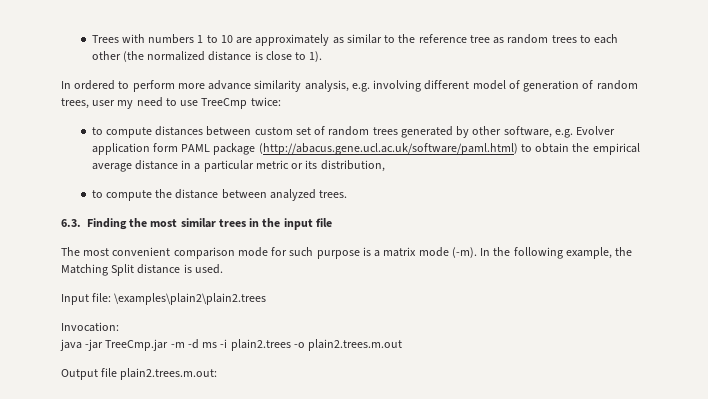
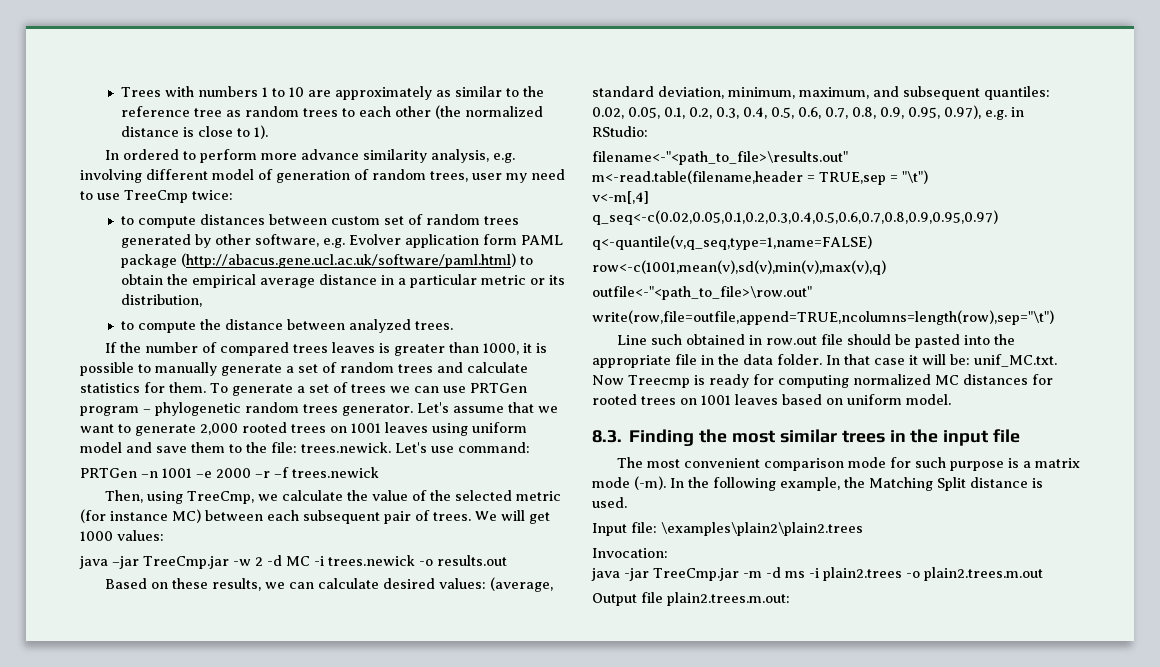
- 6.3. Finding the most similar trees in the input file
+ If the number of compared trees leaves is greater than 1000, it is possible to manually generate a set of random trees and calculate statistics for them. To generate a set of trees we can use PRTGen program – phylogenetic random trees generator. Let's assume that we want to generate 2,000 rooted trees on 1001 leaves using uniform model and save them to the file: trees.newick. Let's use command:
+ PRTGen –n 1001 –e 2000 –r –f trees.newick
+ Then, using TreeCmp, we calculate the value of the selected metric (for instance MC) between each subsequent pair of trees. We will get 1000 values:
+ java –jar TreeCmp.jar -w 2 -d MC -i trees.newick -o results.out
+ Based on these results, we can calculate desired values: (average, standard deviation, minimum, maximum, and subsequent quantiles: 0.02, 0.05, 0.1, 0.2, 0.3, 0.4, 0.5, 0.6, 0.7, 0.8, 0.9, 0.95, 0.97), e.g. in RStudio:
+ filename<-"<path_to_file>\results.out"
+ m<-read.table(filename,header = TRUE,sep = "\t")
+ v<-m[,4]
+ q_seq<-c(0.02,0.05,0.1,0.2,0.3,0.4,0.5,0.6,0.7,0.8,0.9,0.95,0.97)
+ q<-quantile(v,q_seq,type=1,name=FALSE)
+ row<-c(1001,mean(v),sd(v),min(v),max(v),q)
+ outfile<-"<path_to_file>\row.out"
+ write(row,file=outfile,append=TRUE,ncolumns=length(row),sep="\t")
+ Line such obtained in row.out file should be pasted into the appropriate file in the data folder. In that case it will be: unif_MC.txt. Now Treecmp is ready for computing normalized MC distances for rooted trees on 1001 leaves based on uniform model.
+ 8.3. Finding the most similar trees in the input file

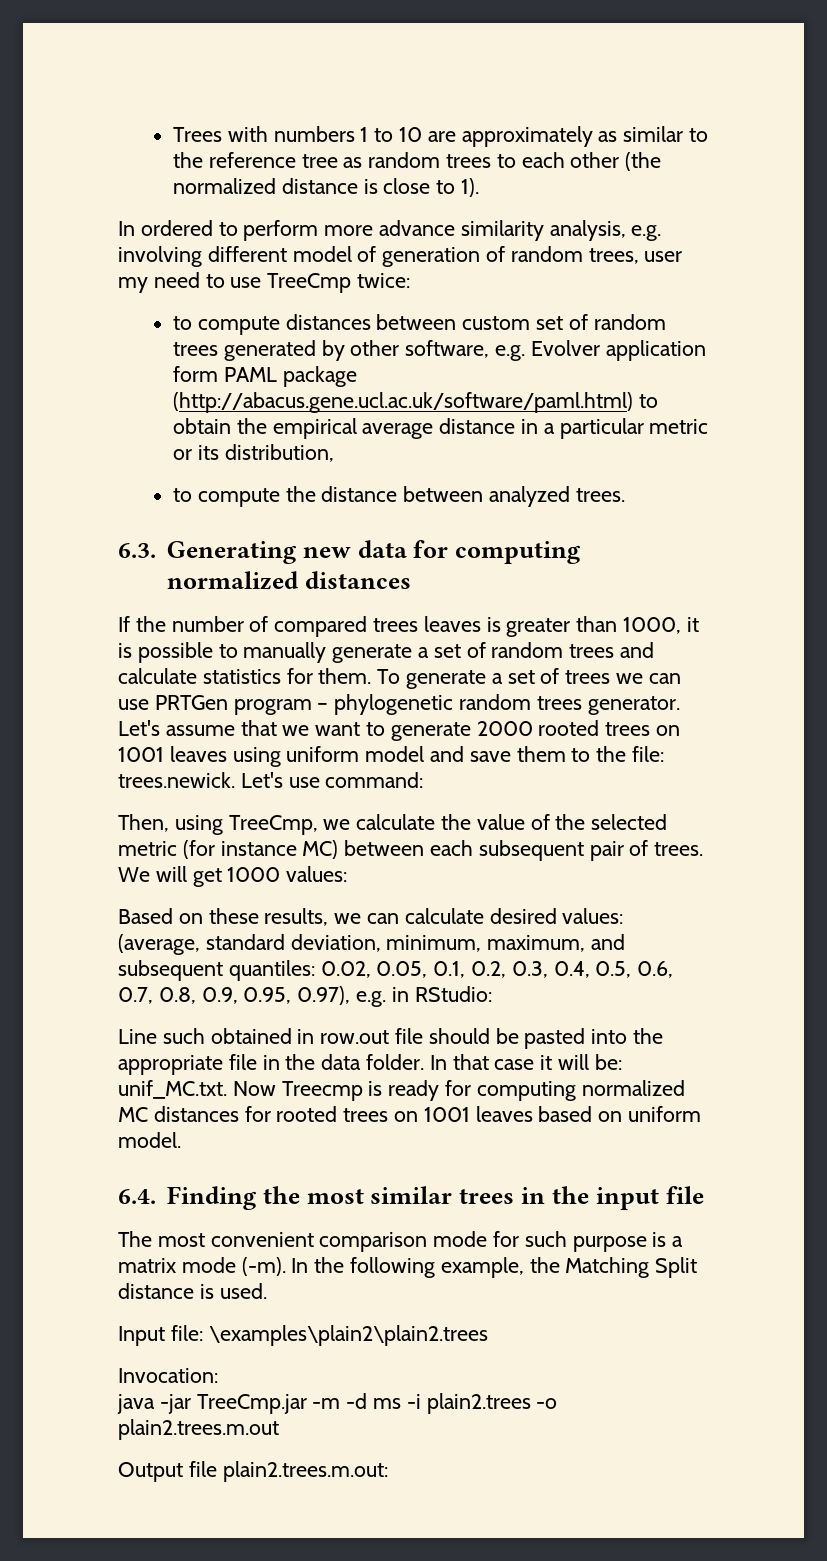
+ 6.3. Generating new data for computing normalized distances
- Let's assume that we want to generate 2,000 rooted trees on 1001 leaves using uniform model and save them to the file: trees.newick. Let's use command:
+ Let's assume that we want to generate 2000 rooted trees on 1001 leaves using uniform model and save them to the file: trees.newick. Let's use command:
- PRTGen –n 1001 –e 2000 –r –f trees.newick
- java –jar TreeCmp.jar -w 2 -d MC -i trees.newick -o results.out
- filename<-"<path_to_file>\results.out"
- m<-read.table(filename,header = TRUE,sep = "\t")
- v<-m[,4]
- q_seq<-c(0.02,0.05,0.1,0.2,0.3,0.4,0.5,0.6,0.7,0.8,0.9,0.95,0.97)
- q<-quantile(v,q_seq,type=1,name=FALSE)
- row<-c(1001,mean(v),sd(v),min(v),max(v),q)
- outfile<-"<path_to_file>\row.out"
- write(row,file=outfile,append=TRUE,ncolumns=length(row),sep="\t")
- 8.3. Finding the most similar trees in the input file
+ 6.4. Finding the most similar trees in the input file

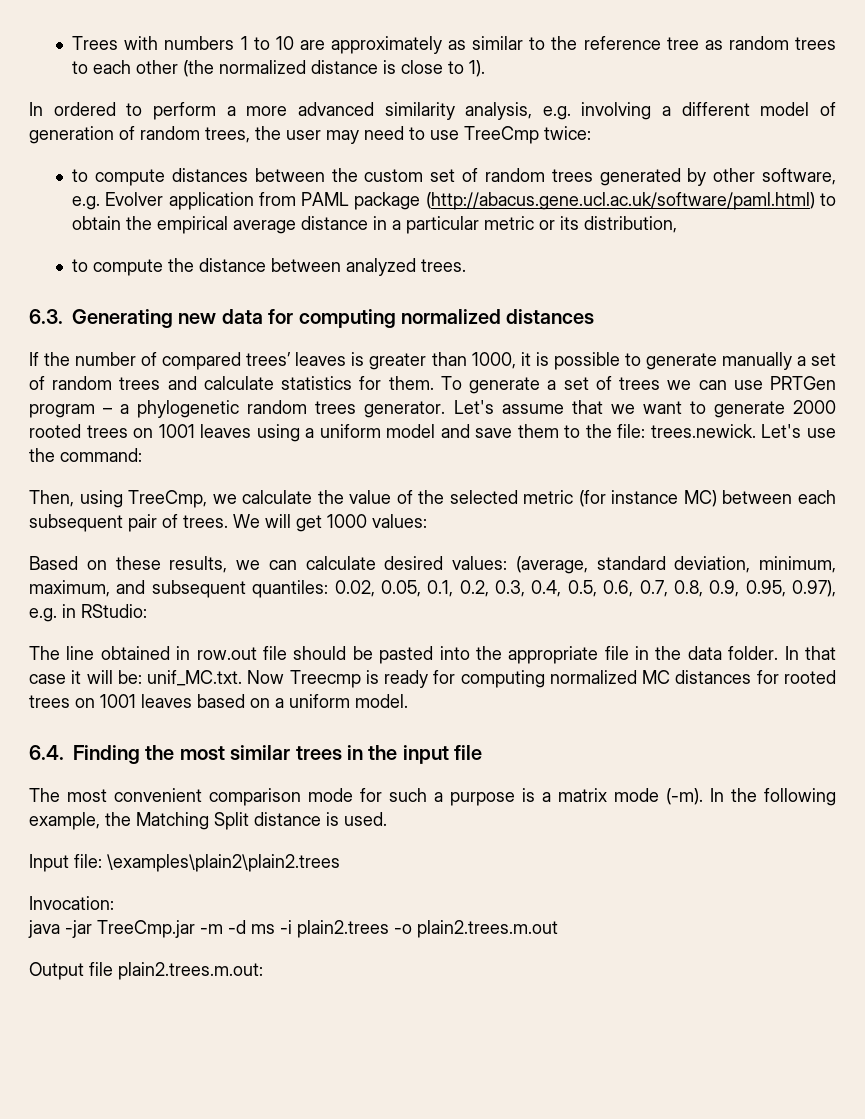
- In ordered to perform more advance similarity analysis, e.g. involving different model of generation of random trees, user my need to use TreeCmp twice:
+ In ordered to perform a more advanced similarity analysis, e.g. involving a different model of generation of random trees, the user may need to use TreeCmp twice:
- to compute distances between custom set of random trees generated by other software, e.g. Evolver application form PAML package (http://abacus.gene.ucl.ac.uk/software/paml.html) to obtain the empirical average distance in a particular metric or its distribution,
+ to compute distances between the custom set of random trees generated by other software, e.g. Evolver application from PAML package (http://abacus.gene.ucl.ac.uk/software/paml.html) to obtain the empirical average distance in a particular metric or its distribution,
- If the number of compared trees leaves is greater than 1000, it is possible to manually generate a set of random trees and calculate statistics for them.
+ If the number of compared trees’ leaves is greater than 1000, it is possible to generate manually a set of random trees and calculate statistics for them.
- To generate a set of trees we can use PRTGen program – phylogenetic random trees generator.
+ To generate a set of trees we can use PRTGen program – a phylogenetic random trees generator.
- Let's assume that we want to generate 2000 rooted trees on 1001 leaves using uniform model and save them to the file: trees.newick. Let's use command:
+ Let's assume that we want to generate 2000 rooted trees on 1001 leaves using a uniform model and save them to the file: trees.newick. Let's use the command:
- Line such obtained in row.out file should be pasted into the appropriate file in the data folder.
+ The line obtained in row.out file should be pasted into the appropriate file in the data folder.
- In that case it will be: unif_MC.txt. Now Treecmp is ready for computing normalized MC distances for rooted trees on 1001 leaves based on uniform model.
+ In that case it will be: unif_MC.txt. Now Treecmp is ready for computing normalized MC distances for rooted trees on 1001 leaves based on a uniform model.
- The most convenient comparison mode for such purpose is a matrix mode (-m).
+ The most convenient comparison mode for such a purpose is a matrix mode (-m).

